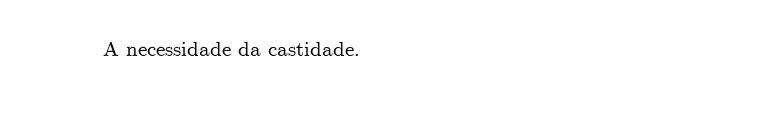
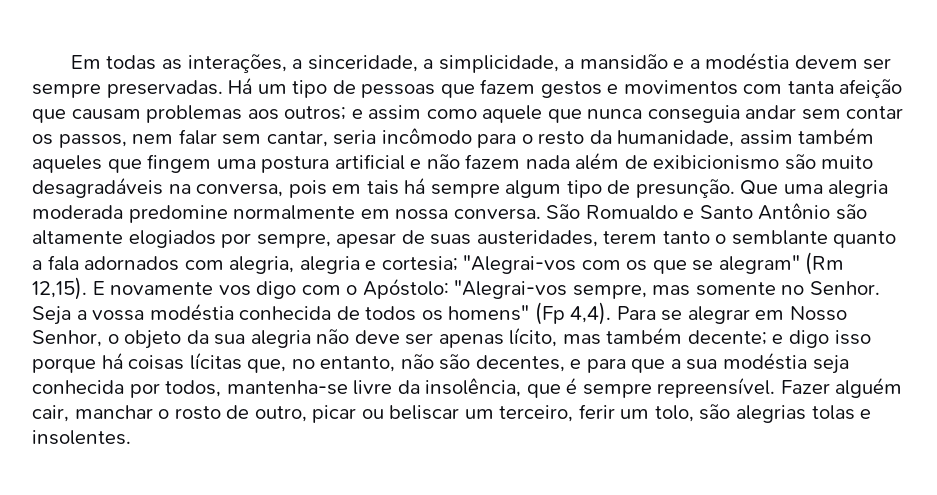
- A necessidade da castidade.
+ Em todas as interações, a sinceridade, a simplicidade, a mansidão e a modéstia devem ser sempre preservadas. Há um tipo de pessoas que fazem gestos e movimentos com tanta afeição que causam problemas aos outros; e assim como aquele que nunca conseguia andar sem contar os passos, nem falar sem cantar, seria incômodo para o resto da humanidade, assim também aqueles que fingem uma postura artificial e não fazem nada além de exibicionismo são muito desagradáveis na conversa, pois em tais há sempre algum tipo de presunção. Que uma alegria moderada predomine normalmente em nossa conversa. São Romualdo e Santo Antônio são altamente elogiados por sempre, apesar de suas austeridades, terem tanto o semblante quanto a fala adornados com alegria, alegria e cortesia; "Alegrai-vos com os que se alegram" (Rm 12,15). E novamente vos digo com o Apóstolo: "Alegrai-vos sempre, mas somente no Senhor. Seja a vossa modéstia conhecida de todos os homens" (Fp 4,4). Para se alegrar em Nosso Senhor, o objeto da sua alegria não deve ser apenas lícito, mas também decente; e digo isso porque há coisas lícitas que, no entanto, não são decentes, e para que a sua modéstia seja conhecida por todos, mantenha-se livre da insolência, que é sempre repreensível. Fazer alguém cair, manchar o rosto de outro, picar ou beliscar um terceiro, ferir um tolo, são alegrias tolas e insolentes.

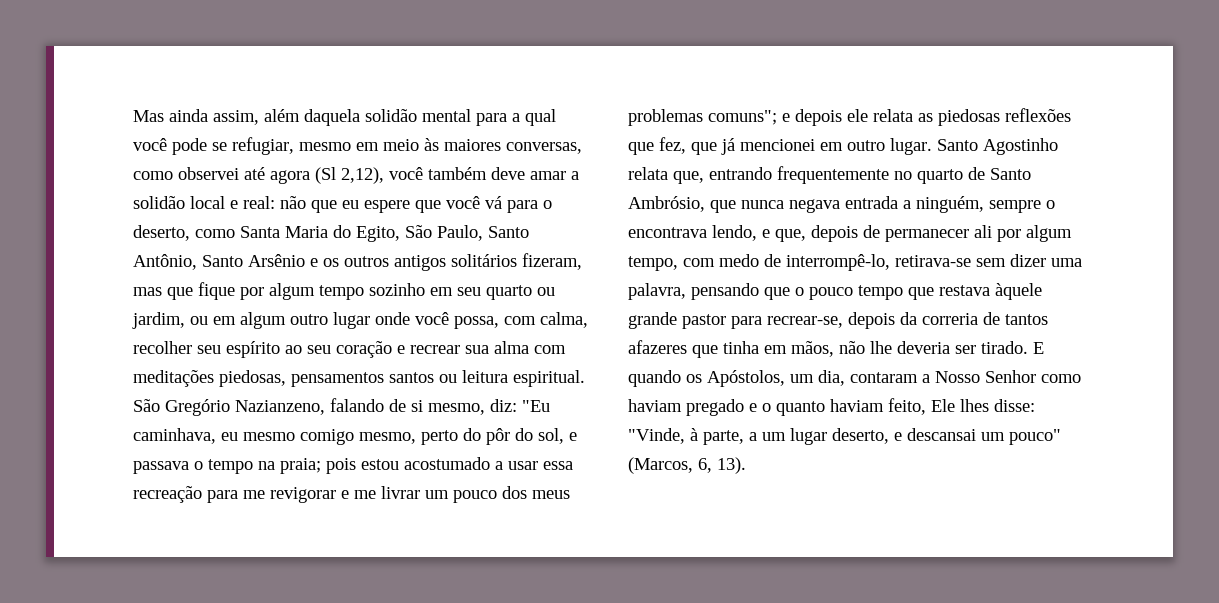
- Em todas as interações, a sinceridade, a simplicidade, a mansidão e a modéstia devem ser sempre preservadas. Há um tipo de pessoas que fazem gestos e movimentos com tanta afeição que causam problemas aos outros; e assim como aquele que nunca conseguia andar sem contar os passos, nem falar sem cantar, seria incômodo para o resto da humanidade, assim também aqueles que fingem uma postura artificial e não fazem nada além de exibicionismo são muito desagradáveis na conversa, pois em tais há sempre algum tipo de presunção. Que uma alegria moderada predomine normalmente em nossa conversa. São Romualdo e Santo Antônio são altamente elogiados por sempre, apesar de suas austeridades, terem tanto o semblante quanto a fala adornados com alegria, alegria e cortesia; "Alegrai-vos com os que se alegram" (Rm 12,15). E novamente vos digo com o Apóstolo: "Alegrai-vos sempre, mas somente no Senhor. Seja a vossa modéstia conhecida de todos os homens" (Fp 4,4). Para se alegrar em Nosso Senhor, o objeto da sua alegria não deve ser apenas lícito, mas também decente; e digo isso porque há coisas lícitas que, no entanto, não são decentes, e para que a sua modéstia seja conhecida por todos, mantenha-se livre da insolência, que é sempre repreensível. Fazer alguém cair, manchar o rosto de outro, picar ou beliscar um terceiro, ferir um tolo, são alegrias tolas e insolentes.
+ Mas ainda assim, além daquela solidão mental para a qual você pode se refugiar, mesmo em meio às maiores conversas, como observei até agora (Sl 2,12), você também deve amar a solidão local e real: não que eu espere que você vá para o deserto, como Santa Maria do Egito, São Paulo, Santo Antônio, Santo Arsênio e os outros antigos solitários fizeram, mas que fique por algum tempo sozinho em seu quarto ou jardim, ou em algum outro lugar onde você possa, com calma, recolher seu espírito ao seu coração e recrear sua alma com meditações piedosas, pensamentos santos ou leitura espiritual. São Gregório Nazianzeno, falando de si mesmo, diz: "Eu caminhava, eu mesmo comigo mesmo, perto do pôr do sol, e passava o tempo na praia; pois estou acostumado a usar essa recreação para me revigorar e me livrar um pouco dos meus problemas comuns"; e depois ele relata as piedosas reflexões que fez, que já mencionei em outro lugar. Santo Agostinho relata que, entrando frequentemente no quarto de Santo Ambrósio, que nunca negava entrada a ninguém, sempre o encontrava lendo, e que, depois de permanecer ali por algum tempo, com medo de interrompê-lo, retirava-se sem dizer uma palavra, pensando que o pouco tempo que restava àquele grande pastor para recrear-se, depois da correria de tantos afazeres que tinha em mãos, não lhe deveria ser tirado. E quando os Apóstolos, um dia, contaram a Nosso Senhor como haviam pregado e o quanto haviam feito, Ele lhes disse: "Vinde, à parte, a um lugar deserto, e descansai um pouco" (Marcos, 6, 13).

